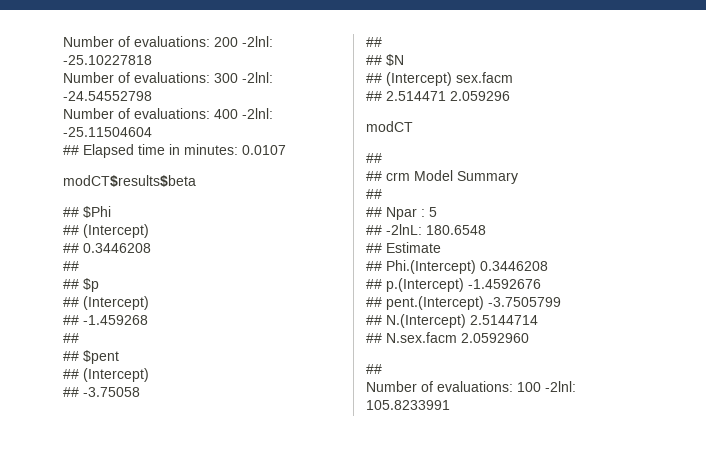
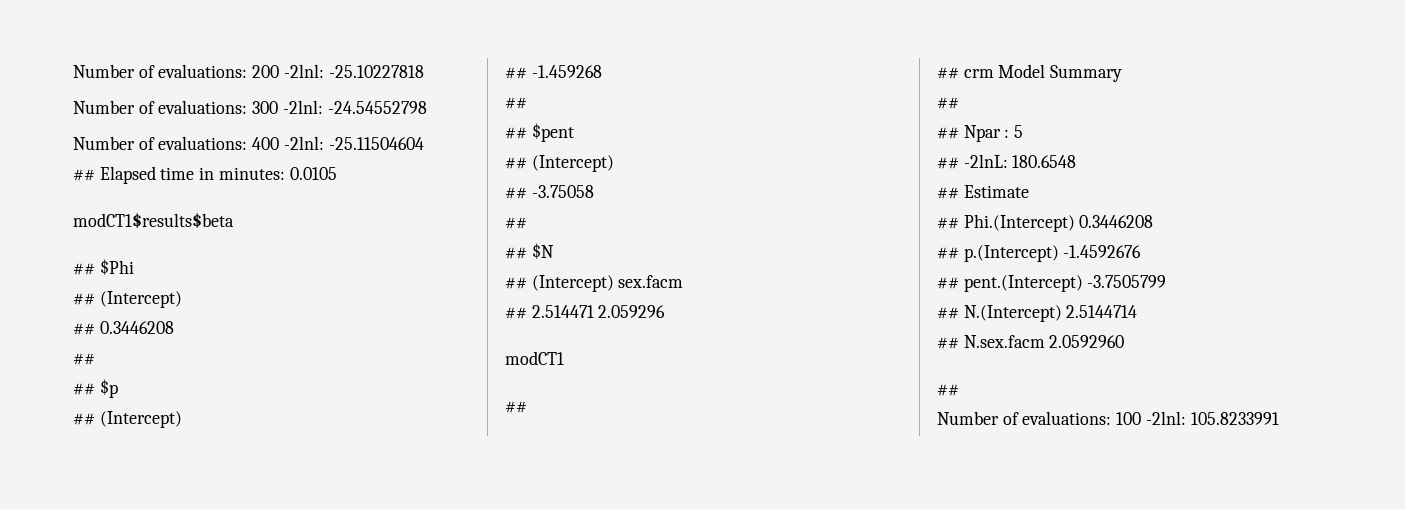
- ## Elapsed time in minutes: 0.0107
- modCT$results$beta
+ ## Elapsed time in minutes: 0.0105
+ modCT1$results$beta
- modCT
+ modCT1

